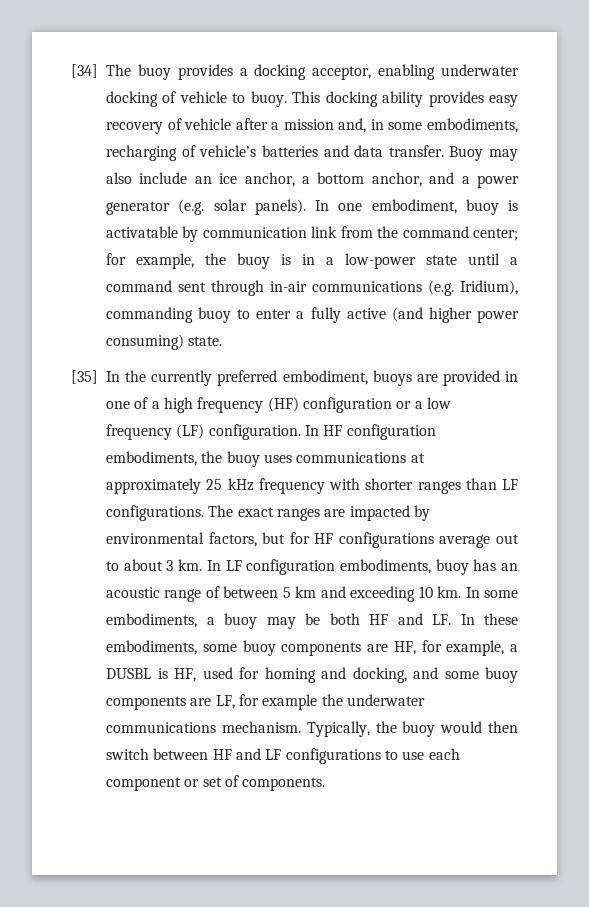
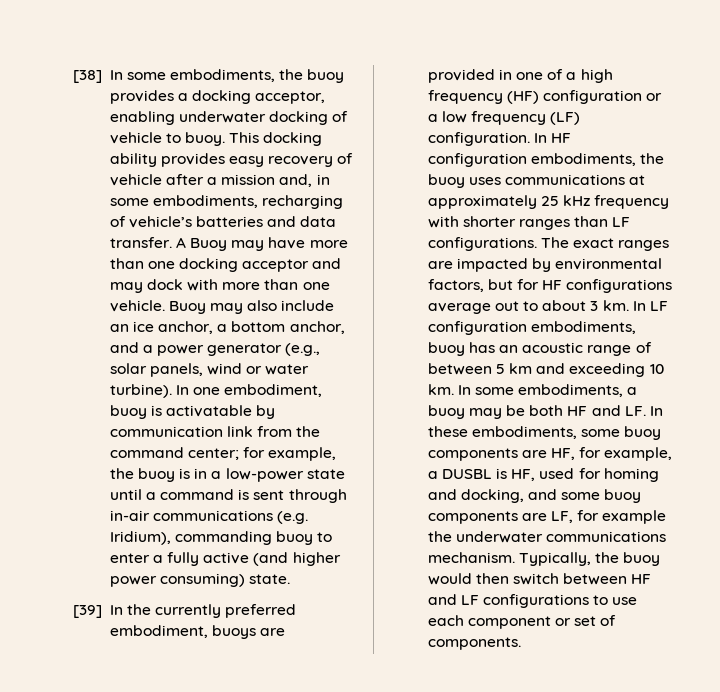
- [34] The buoy provides a docking acceptor, enabling underwater docking of vehicle to buoy.
+ [38] In some embodiments, the buoy provides a docking acceptor, enabling underwater docking of vehicle to buoy.
+ A Buoy may have more than one docking acceptor and may dock with more than one vehicle.
- Buoy may also include an ice anchor, a bottom anchor, and a power generator (e.g. solar panels).
+ Buoy may also include an ice anchor, a bottom anchor, and a power generator (e.g., solar panels, wind or water turbine).
- In one embodiment, buoy is activatable by communication link from the command center; for example, the buoy is in a low-power state until a command sent through in-air communications (e.g. Iridium), commanding buoy to enter a fully active (and higher power consuming) state.
+ In one embodiment, buoy is activatable by communication link from the command center; for example, the buoy is in a low-power state until a command is sent through in-air communications (e.g. Iridium), commanding buoy to enter a fully active (and higher power consuming) state.
- [35] In the currently preferred embodiment, buoys are provided in one of a high frequency (HF) configuration or a low frequency (LF) configuration.
+ [39] In the currently preferred embodiment, buoys are provided in one of a high frequency (HF) configuration or a low frequency (LF) configuration.

